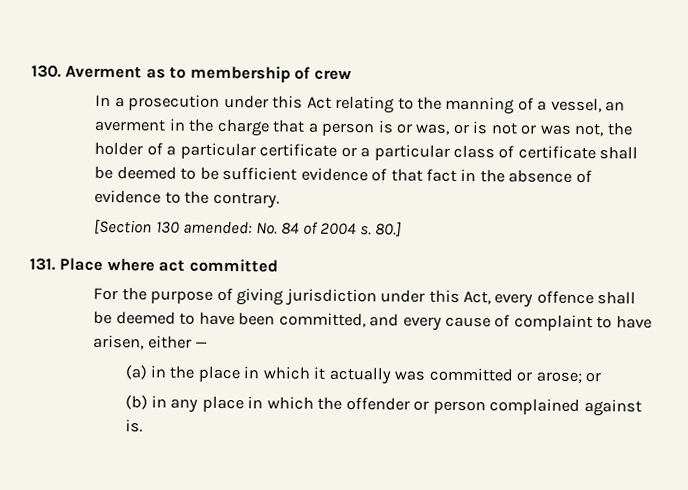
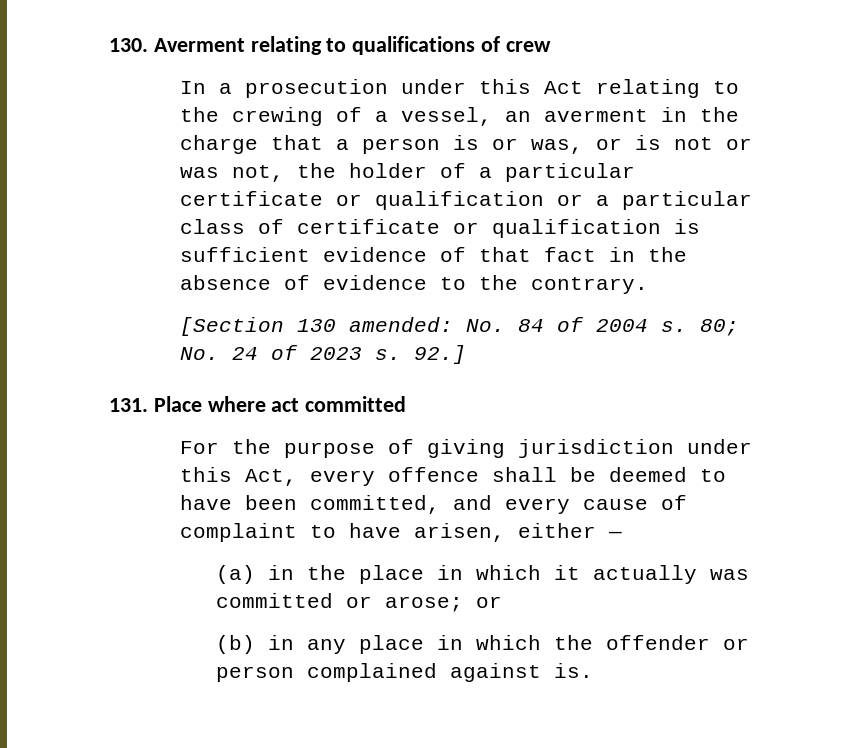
- 130. Averment as to membership of crew
+ 130. Averment relating to qualifications of crew
- In a prosecution under this Act relating to the manning of a vessel, an averment in the charge that a person is or was, or is not or was not, the holder of a particular certificate or a particular class of certificate shall be deemed to be sufficient evidence of that fact in the absence of evidence to the contrary.
+ In a prosecution under this Act relating to the crewing of a vessel, an averment in the charge that a person is or was, or is not or was not, the holder of a particular certificate or qualification or a particular class of certificate or qualification is sufficient evidence of that fact in the absence of evidence to the contrary.
- 80.]
+ 80; No. 24 of 2023 s. 92.]

